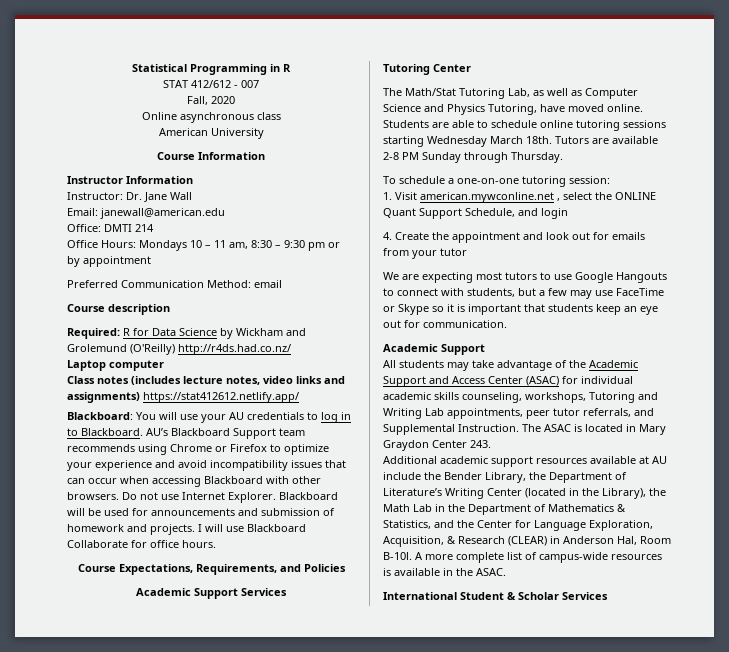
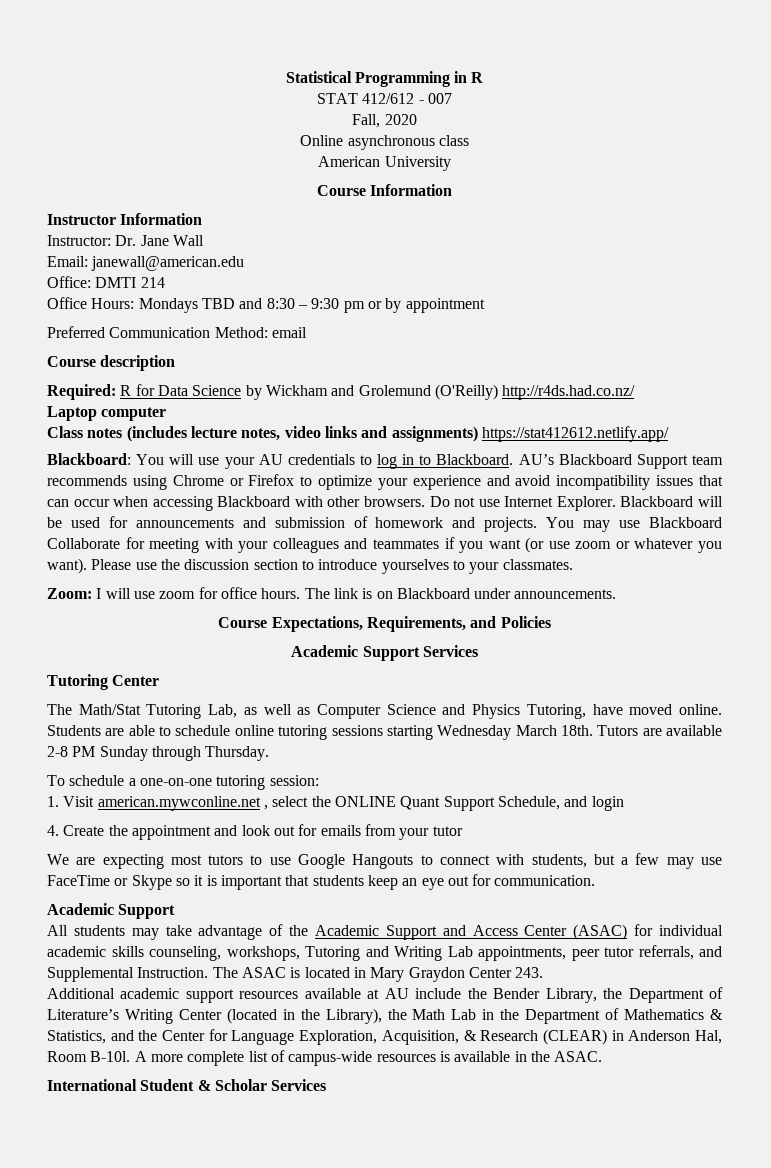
- Office Hours: Mondays 10 – 11 am, 8:30 – 9:30 pm or by appointment
+ Office Hours: Mondays TBD and 8:30 – 9:30 pm or by appointment
- I will use Blackboard Collaborate for office hours.
+ You may use Blackboard Collaborate for meeting with your colleagues and teammates if you want (or use zoom or whatever you want). Please use the discussion section to introduce yourselves to your classmates.
+ Zoom: I will use zoom for office hours. The link is on Blackboard under announcements.

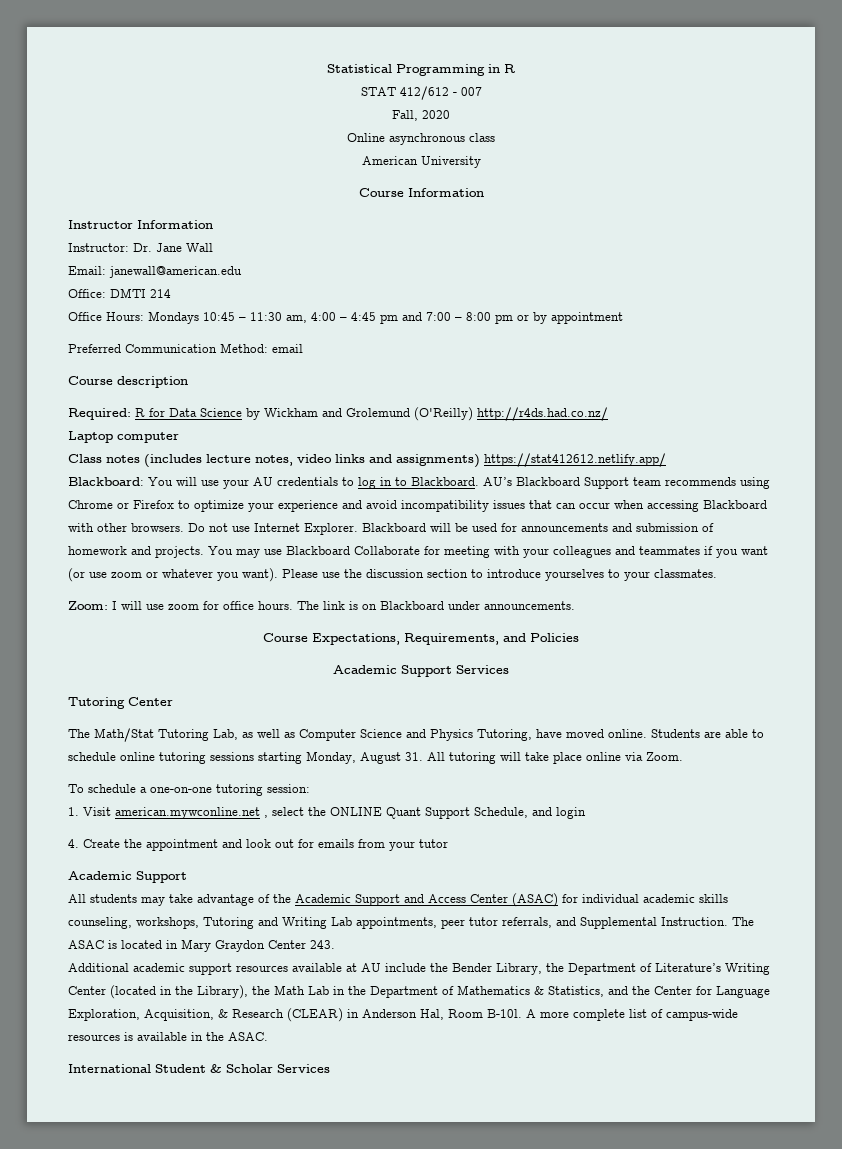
- Office Hours: Mondays TBD and 8:30 – 9:30 pm or by appointment
+ Office Hours: Mondays 10:45 – 11:30 am, 4:00 – 4:45 pm and 7:00 – 8:00 pm or by appointment
- Students are able to schedule online tutoring sessions starting Wednesday March 18th. Tutors are available 2-8 PM Sunday through Thursday.
+ Students are able to schedule online tutoring sessions starting Monday, August 31. All tutoring will take place online via Zoom.
- We are expecting most tutors to use Google Hangouts to connect with students, but a few may use FaceTime or Skype so it is important that students keep an eye out for communication.

